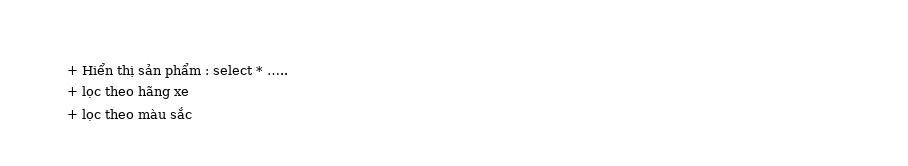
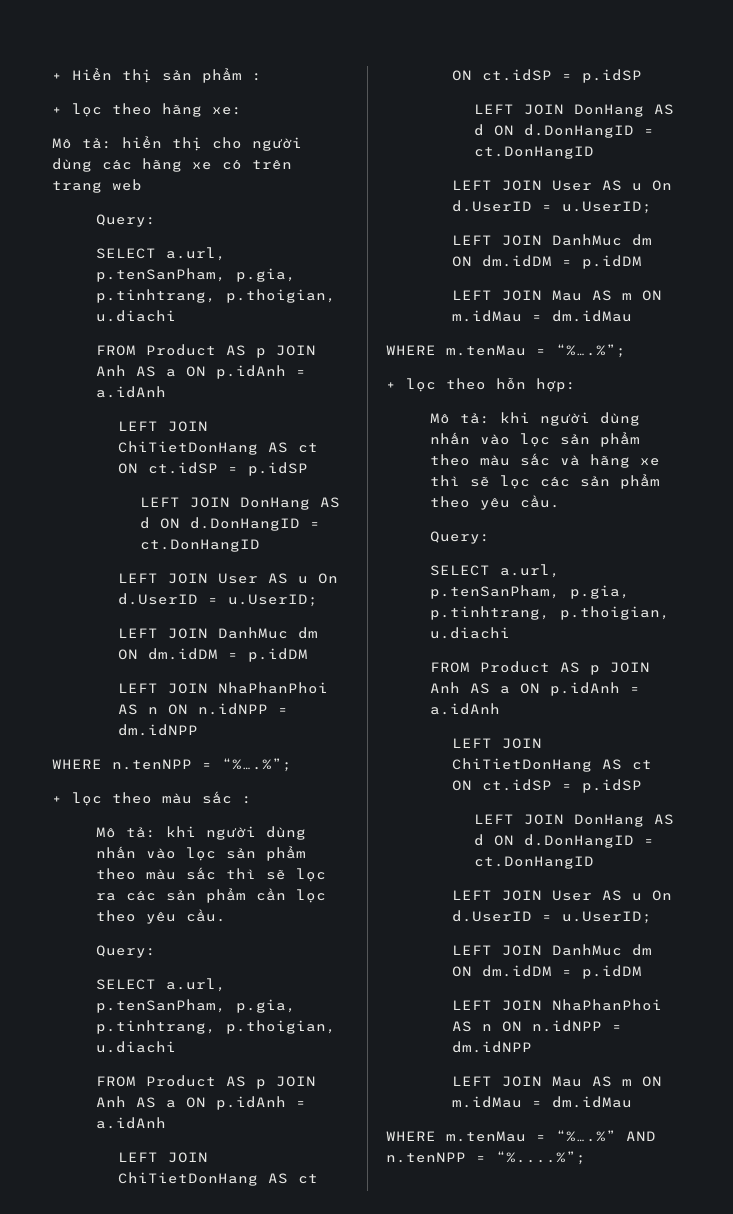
- + Hiển thị sản phẩm : select * …..
+ + Hiển thị sản phẩm :
- + lọc theo hãng xe
+ + lọc theo hãng xe:
+ Mô tả: hiển thị cho người dùng các hãng xe có trên trang web
+ Query:
+ SELECT a.url, p.tenSanPham, p.gia, p.tinhtrang, p.thoigian, u.diachi
+ FROM Product AS p JOIN Anh AS a ON p.idAnh = a.idAnh
+ LEFT JOIN ChiTietDonHang AS ct ON ct.idSP = p.idSP
+ LEFT JOIN DonHang AS d ON d.DonHangID = ct.DonHangID
+ LEFT JOIN User AS u On d.UserID = u.UserID;
+ LEFT JOIN DanhMuc dm ON dm.idDM = p.idDM
+ LEFT JOIN NhaPhanPhoi AS n ON n.idNPP = dm.idNPP
+ WHERE n.tenNPP = “%….%”;
- + lọc theo màu sắc
+ + lọc theo màu sắc :
+ Mô tả: khi người dùng nhấn vào lọc sản phẩm theo màu sắc thì sẽ lọc ra các sản phẩm cần lọc theo yêu cầu.
+ Query:
+ SELECT a.url, p.tenSanPham, p.gia, p.tinhtrang, p.thoigian, u.diachi
+ FROM Product AS p JOIN Anh AS a ON p.idAnh = a.idAnh
+ LEFT JOIN ChiTietDonHang AS ct ON ct.idSP = p.idSP
+ LEFT JOIN DonHang AS d ON d.DonHangID = ct.DonHangID
+ LEFT JOIN User AS u On d.UserID = u.UserID;
+ LEFT JOIN DanhMuc dm ON dm.idDM = p.idDM
+ LEFT JOIN Mau AS m ON m.idMau = dm.idMau
+ WHERE m.tenMau = “%….%”;
+ + lọc theo hỗn hợp:
+ Mô tả: khi người dùng nhấn vào lọc sản phẩm theo màu sắc và hãng xe thì sẽ lọc các sản phẩm theo yêu cầu.
+ Query:
+ SELECT a.url, p.tenSanPham, p.gia, p.tinhtrang, p.thoigian, u.diachi
+ FROM Product AS p JOIN Anh AS a ON p.idAnh = a.idAnh
+ LEFT JOIN ChiTietDonHang AS ct ON ct.idSP = p.idSP
+ LEFT JOIN DonHang AS d ON d.DonHangID = ct.DonHangID
+ LEFT JOIN User AS u On d.UserID = u.UserID;
+ LEFT JOIN DanhMuc dm ON dm.idDM = p.idDM
+ LEFT JOIN NhaPhanPhoi AS n ON n.idNPP = dm.idNPP
+ LEFT JOIN Mau AS m ON m.idMau = dm.idMau
+ WHERE m.tenMau = “%….%” AND n.tenNPP = “%....%”;

